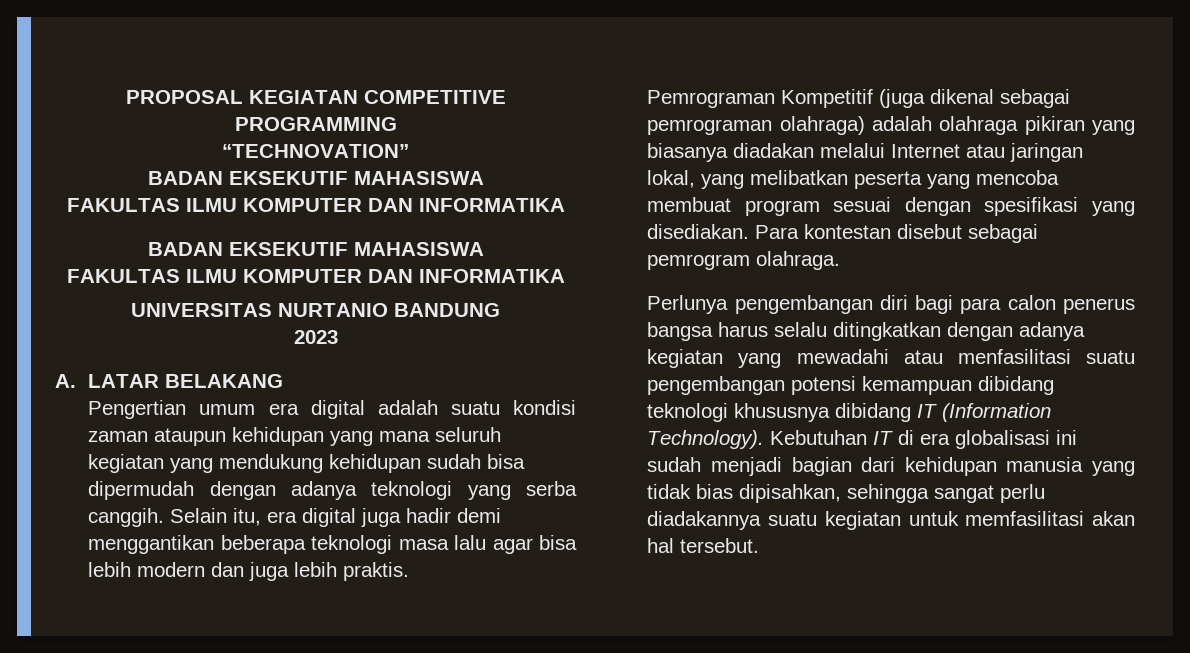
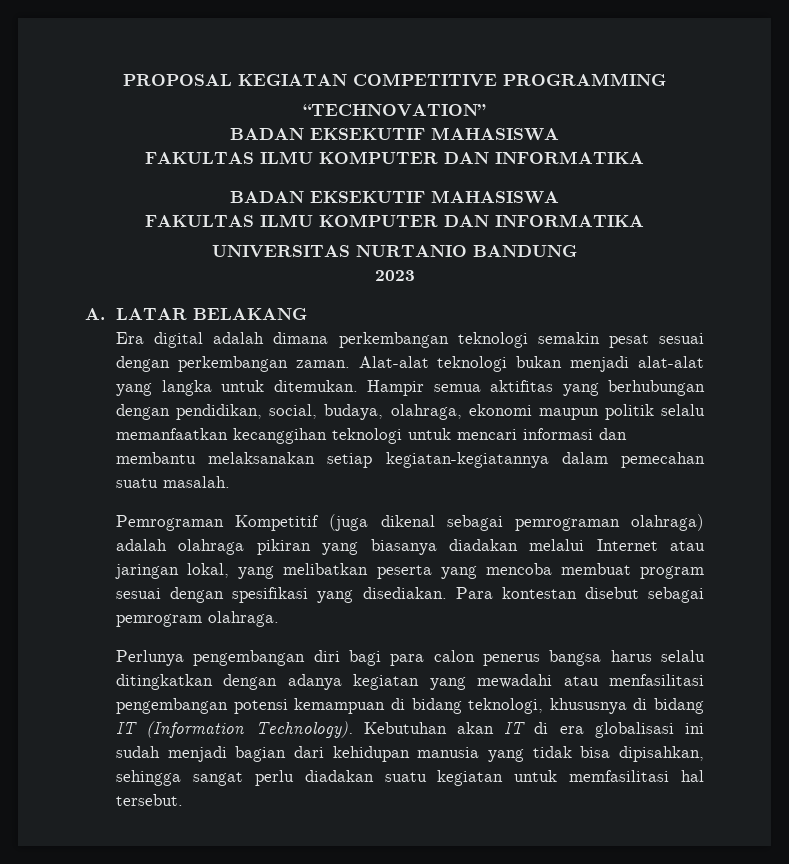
- Pengertian umum era digital adalah suatu kondisi zaman ataupun kehidupan yang mana seluruh kegiatan yang mendukung kehidupan sudah bisa dipermudah dengan adanya teknologi yang serba canggih. Selain itu, era digital juga hadir demi menggantikan beberapa teknologi masa lalu agar bisa lebih modern dan juga lebih praktis.
+ Era digital adalah dimana perkembangan teknologi semakin pesat sesuai dengan perkembangan zaman. Alat-alat teknologi bukan menjadi alat-alat yang langka untuk ditemukan. Hampir semua aktifitas yang berhubungan dengan pendidikan, social, budaya, olahraga, ekonomi maupun politik selalu memanfaatkan kecanggihan teknologi untuk mencari informasi dan membantu melaksanakan setiap kegiatan-kegiatannya dalam pemecahan suatu masalah.
- Perlunya pengembangan diri bagi para calon penerus bangsa harus selalu ditingkatkan dengan adanya kegiatan yang mewadahi atau menfasilitasi suatu pengembangan potensi kemampuan dibidang teknologi khususnya dibidang IT (Information Technology).
+ Perlunya pengembangan diri bagi para calon penerus bangsa harus selalu ditingkatkan dengan adanya kegiatan yang mewadahi atau menfasilitasi pengembangan potensi kemampuan di bidang teknologi, khususnya di bidang IT (Information Technology).
- Kebutuhan IT di era globalisasi ini sudah menjadi bagian dari kehidupan manusia yang tidak bias dipisahkan, sehingga sangat perlu diadakannya suatu kegiatan untuk memfasilitasi akan hal tersebut.
+ Kebutuhan akan IT di era globalisasi ini sudah menjadi bagian dari kehidupan manusia yang tidak bisa dipisahkan, sehingga sangat perlu diadakan suatu kegiatan untuk memfasilitasi hal tersebut.

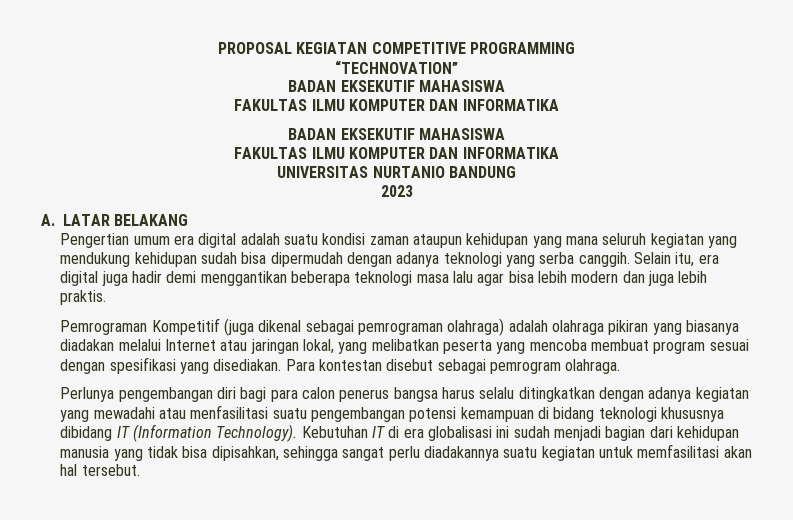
- Era digital adalah dimana perkembangan teknologi semakin pesat sesuai dengan perkembangan zaman. Alat-alat teknologi bukan menjadi alat-alat yang langka untuk ditemukan. Hampir semua aktifitas yang berhubungan dengan pendidikan, social, budaya, olahraga, ekonomi maupun politik selalu memanfaatkan kecanggihan teknologi untuk mencari informasi dan membantu melaksanakan setiap kegiatan-kegiatannya dalam pemecahan suatu masalah.
+ Pengertian umum era digital adalah suatu kondisi zaman ataupun kehidupan yang mana seluruh kegiatan yang mendukung kehidupan sudah bisa dipermudah dengan adanya teknologi yang serba canggih. Selain itu, era digital juga hadir demi menggantikan beberapa teknologi masa lalu agar bisa lebih modern dan juga lebih praktis.
- Perlunya pengembangan diri bagi para calon penerus bangsa harus selalu ditingkatkan dengan adanya kegiatan yang mewadahi atau menfasilitasi pengembangan potensi kemampuan di bidang teknologi, khususnya di bidang IT (Information Technology).
+ Perlunya pengembangan diri bagi para calon penerus bangsa harus selalu ditingkatkan dengan adanya kegiatan yang mewadahi atau menfasilitasi suatu pengembangan potensi kemampuan di bidang teknologi khususnya dibidang IT (Information Technology).
- Kebutuhan akan IT di era globalisasi ini sudah menjadi bagian dari kehidupan manusia yang tidak bisa dipisahkan, sehingga sangat perlu diadakan suatu kegiatan untuk memfasilitasi hal tersebut.
+ Kebutuhan IT di era globalisasi ini sudah menjadi bagian dari kehidupan manusia yang tidak bisa dipisahkan, sehingga sangat perlu diadakannya suatu kegiatan untuk memfasilitasi akan hal tersebut.

